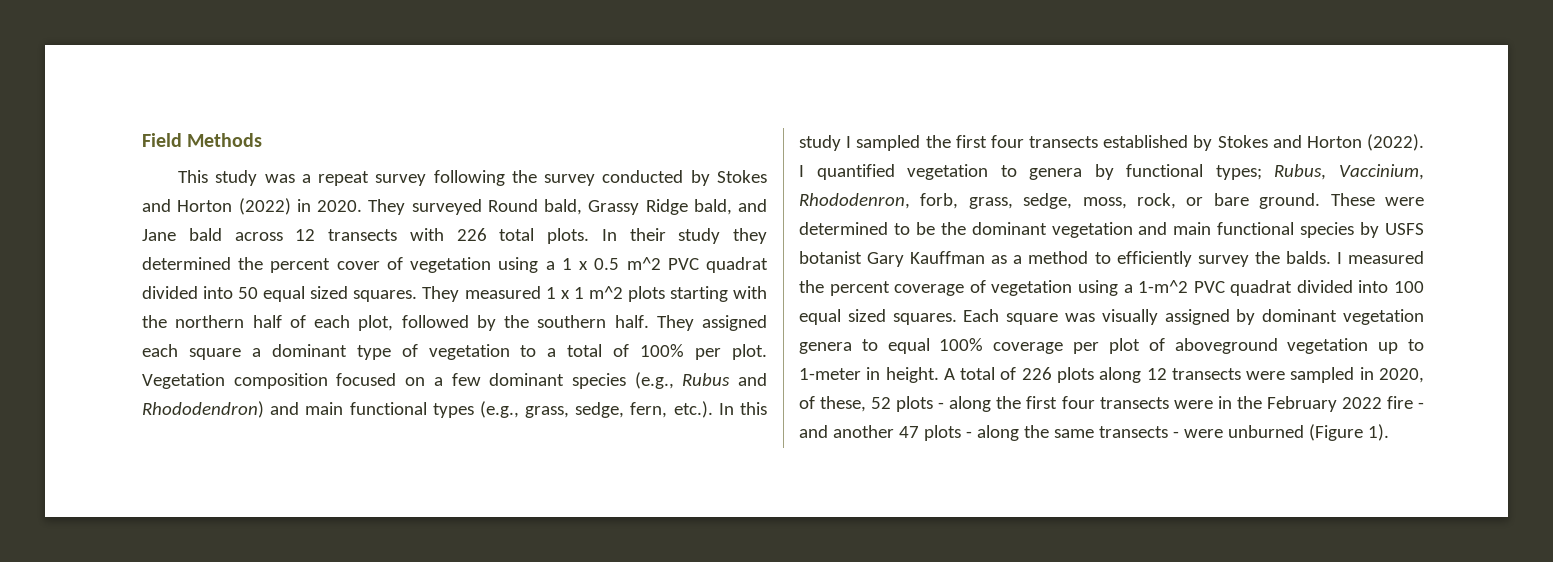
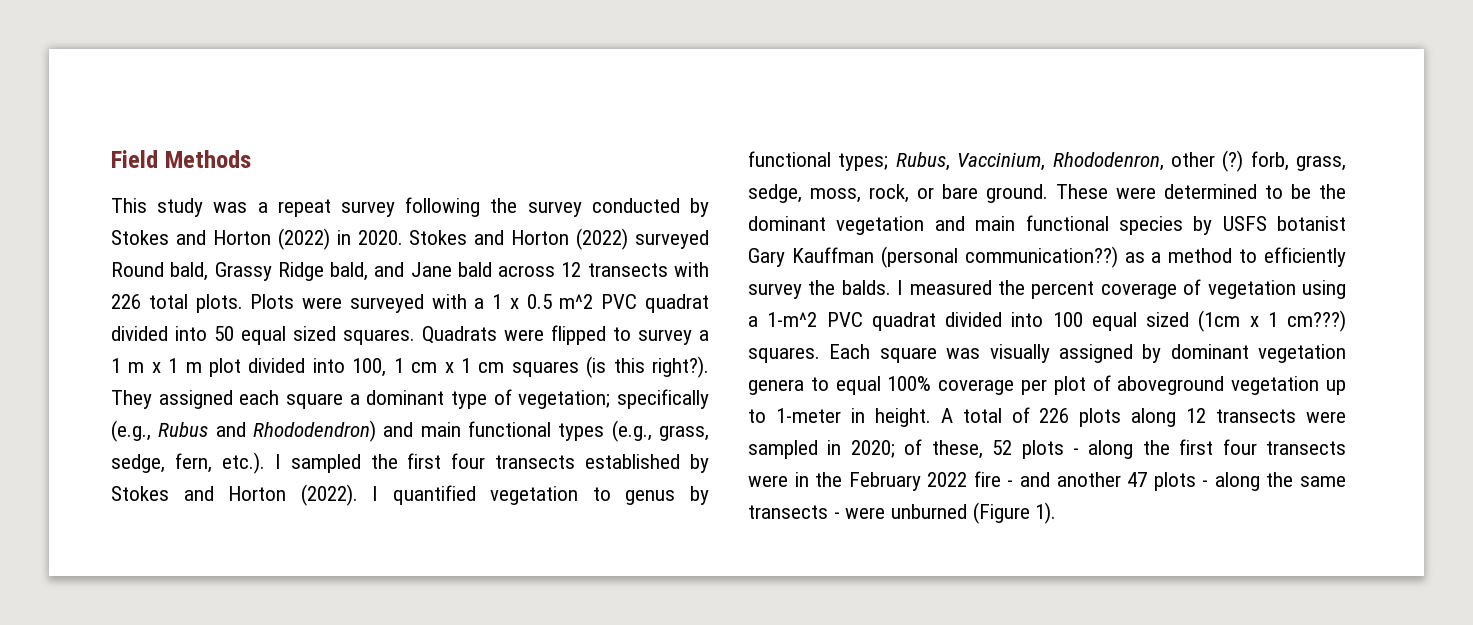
- They surveyed Round bald, Grassy Ridge bald, and Jane bald across 12 transects with 226 total plots.
+ Stokes and Horton (2022) surveyed Round bald, Grassy Ridge bald, and Jane bald across 12 transects with 226 total plots.
- In their study they determined the percent cover of vegetation using a 1 x 0.5 m^2 PVC quadrat divided into 50 equal sized squares.
+ Plots were surveyed with a 1 x 0.5 m^2 PVC quadrat divided into 50 equal sized squares.
- They measured 1 x 1 m^2 plots starting with the northern half of each plot, followed by the southern half.
+ Quadrats were flipped to survey a 1 m x 1 m plot divided into 100, 1 cm x 1 cm squares (is this right?).
- They assigned each square a dominant type of vegetation to a total of 100% per plot. Vegetation composition focused on a few dominant species (e.g., Rubus and Rhododendron) and main functional types (e.g., grass, sedge, fern, etc.). In this study I sampled the first four transects established by Stokes and Horton (2022).
+ They assigned each square a dominant type of vegetation; specifically (e.g., Rubus and Rhododendron) and main functional types (e.g., grass, sedge, fern, etc.). I sampled the first four transects established by Stokes and Horton (2022).
- I quantified vegetation to genera by functional types; Rubus, Vaccinium, Rhododenron, forb, grass, sedge, moss, rock, or bare ground.
+ I quantified vegetation to genus by functional types; Rubus, Vaccinium, Rhododenron, other (?) forb, grass, sedge, moss, rock, or bare ground.
- These were determined to be the dominant vegetation and main functional species by USFS botanist Gary Kauffman as a method to efficiently survey the balds.
+ These were determined to be the dominant vegetation and main functional species by USFS botanist Gary Kauffman (personal communication??) as a method to efficiently survey the balds.
- I measured the percent coverage of vegetation using a 1-m^2 PVC quadrat divided into 100 equal sized squares.
+ I measured the percent coverage of vegetation using a 1-m^2 PVC quadrat divided into 100 equal sized (1cm x 1 cm???) squares.
- A total of 226 plots along 12 transects were sampled in 2020, of these, 52 plots - along the first four transects were in the February 2022 fire - and another 47 plots - along the same transects - were unburned (Figure 1).
+ A total of 226 plots along 12 transects were sampled in 2020; of these, 52 plots - along the first four transects were in the February 2022 fire - and another 47 plots - along the same transects - were unburned (Figure 1).

